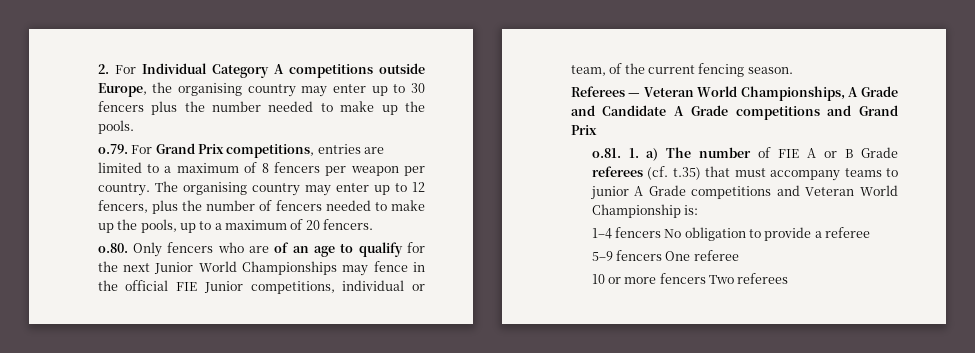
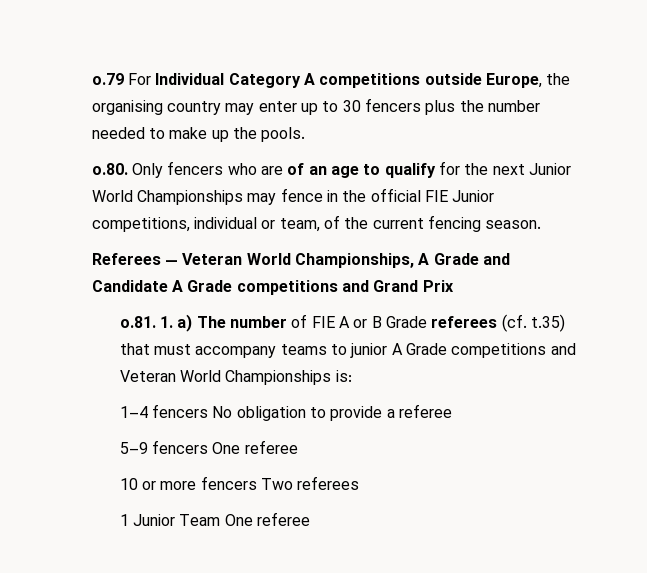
- 2. For Individual Category A competitions outside Europe, the organising country may enter up to 30 fencers plus the number needed to make up the pools.
+ o.79 For Individual Category A competitions outside Europe, the organising country may enter up to 30 fencers plus the number needed to make up the pools.
- o.79. For Grand Prix competitions, entries are limited to a maximum of 8 fencers per weapon per country. The organising country may enter up to 12 fencers, plus the number of fencers needed to make up the pools, up to a maximum of 20 fencers.
- o.81. 1. a) The number of FIE A or B Grade referees (cf. t.35) that must accompany teams to junior A Grade competitions and Veteran World Championship is:
+ o.81. 1. a) The number of FIE A or B Grade referees (cf. t.35) that must accompany teams to junior A Grade competitions and Veteran World Championships is:
+ 1 Junior Team One referee

